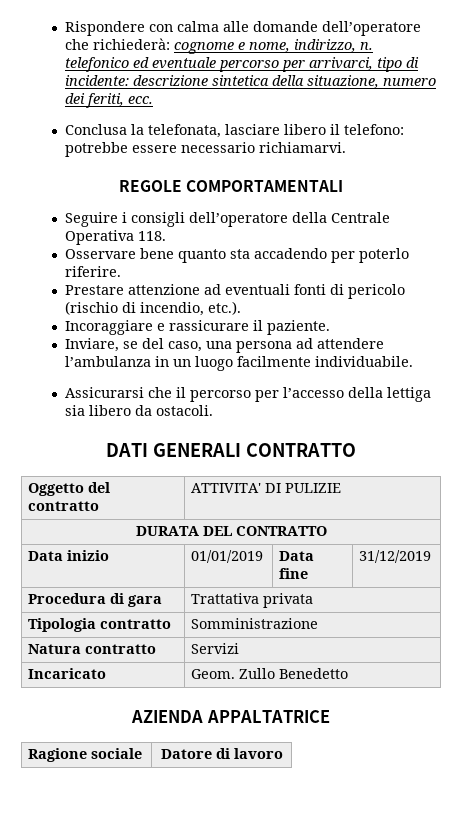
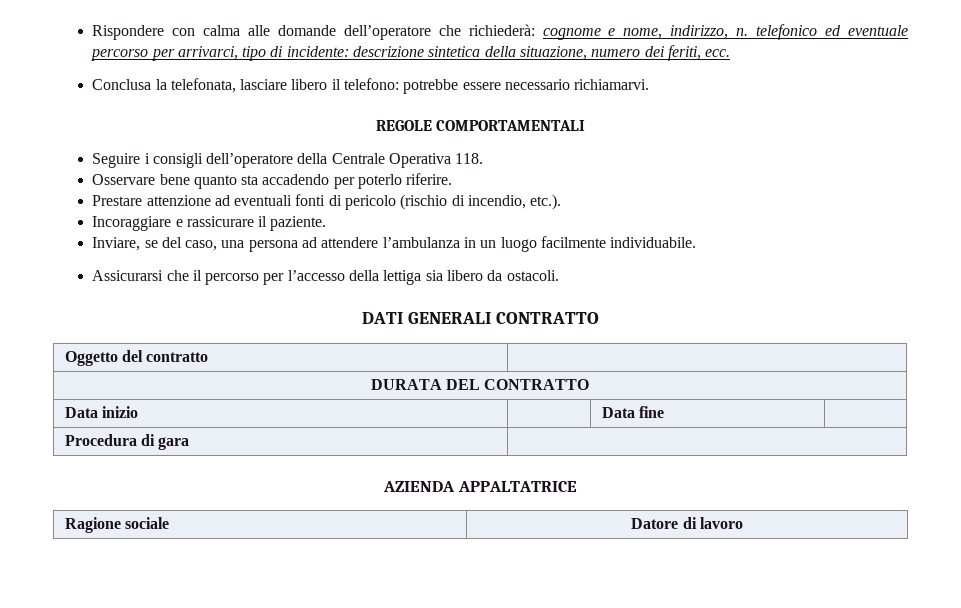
- Oggetto del contratto | ATTIVITA' DI PULIZIE
+ Oggetto del contratto |
- Data inizio | 01/01/2019 | Data fine | 31/12/2019
+ Data inizio | | Data fine |
- Procedura di gara | Trattativa privata
- Tipologia contratto | Somministrazione
- Natura contratto | Servizi
- Incaricato | Geom. Zullo Benedetto
+ Procedura di gara |

